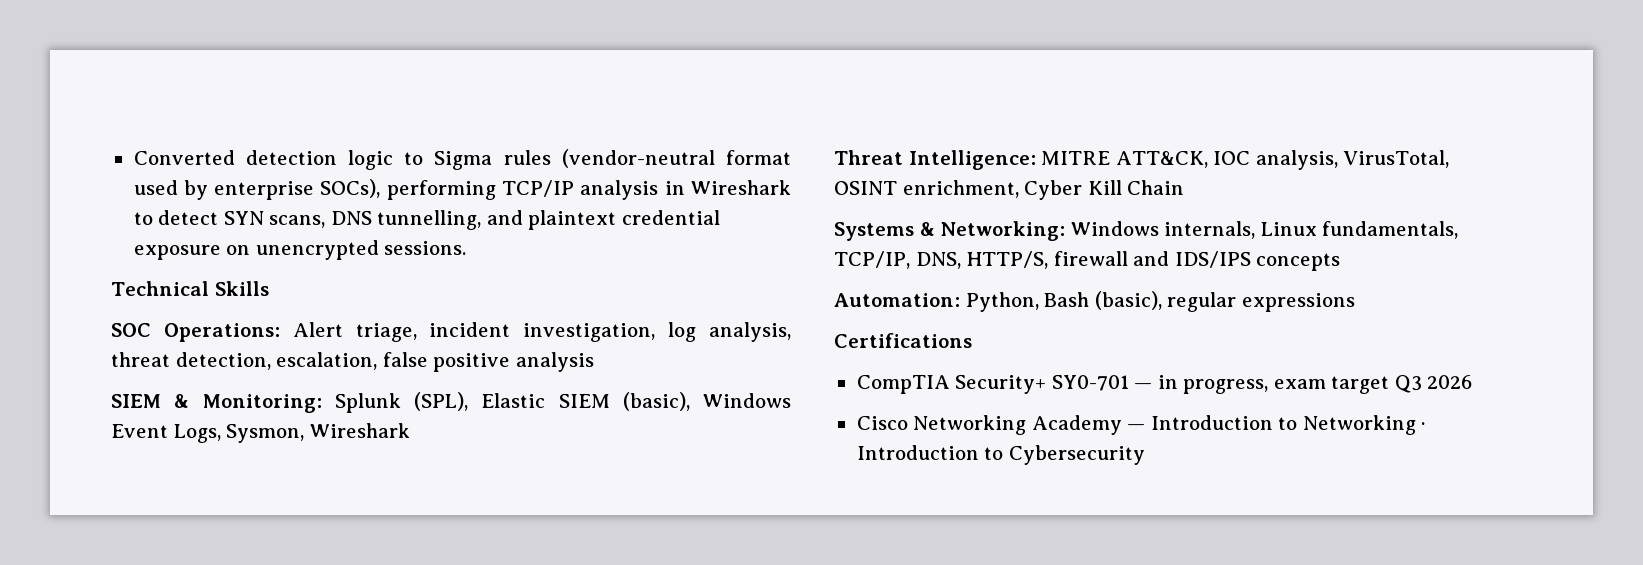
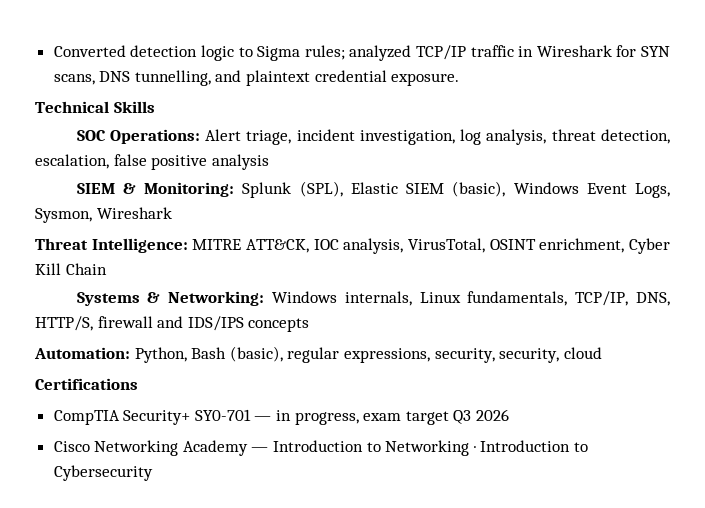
- Converted detection logic to Sigma rules (vendor-neutral format used by enterprise SOCs), performing TCP/IP analysis in Wireshark to detect SYN scans, DNS tunnelling, and plaintext credential exposure on unencrypted sessions.
+ Converted detection logic to Sigma rules; analyzed TCP/IP traffic in Wireshark for SYN scans, DNS tunnelling, and plaintext credential exposure.
- Automation: Python, Bash (basic), regular expressions
+ Automation: Python, Bash (basic), regular expressions, security, security, cloud

